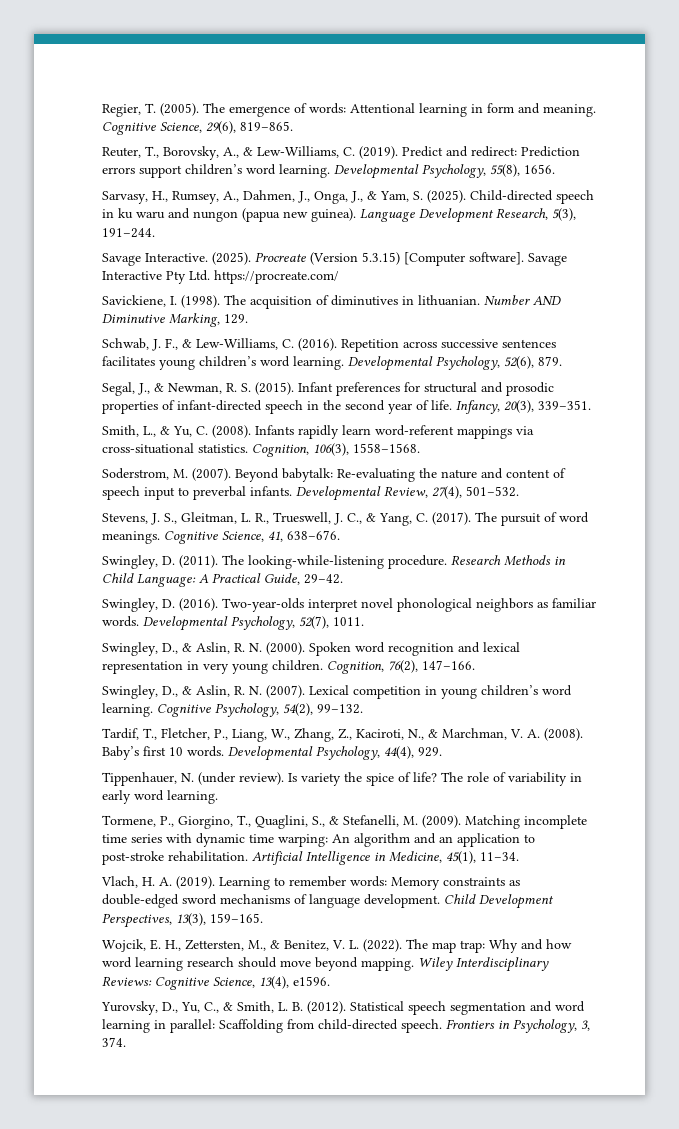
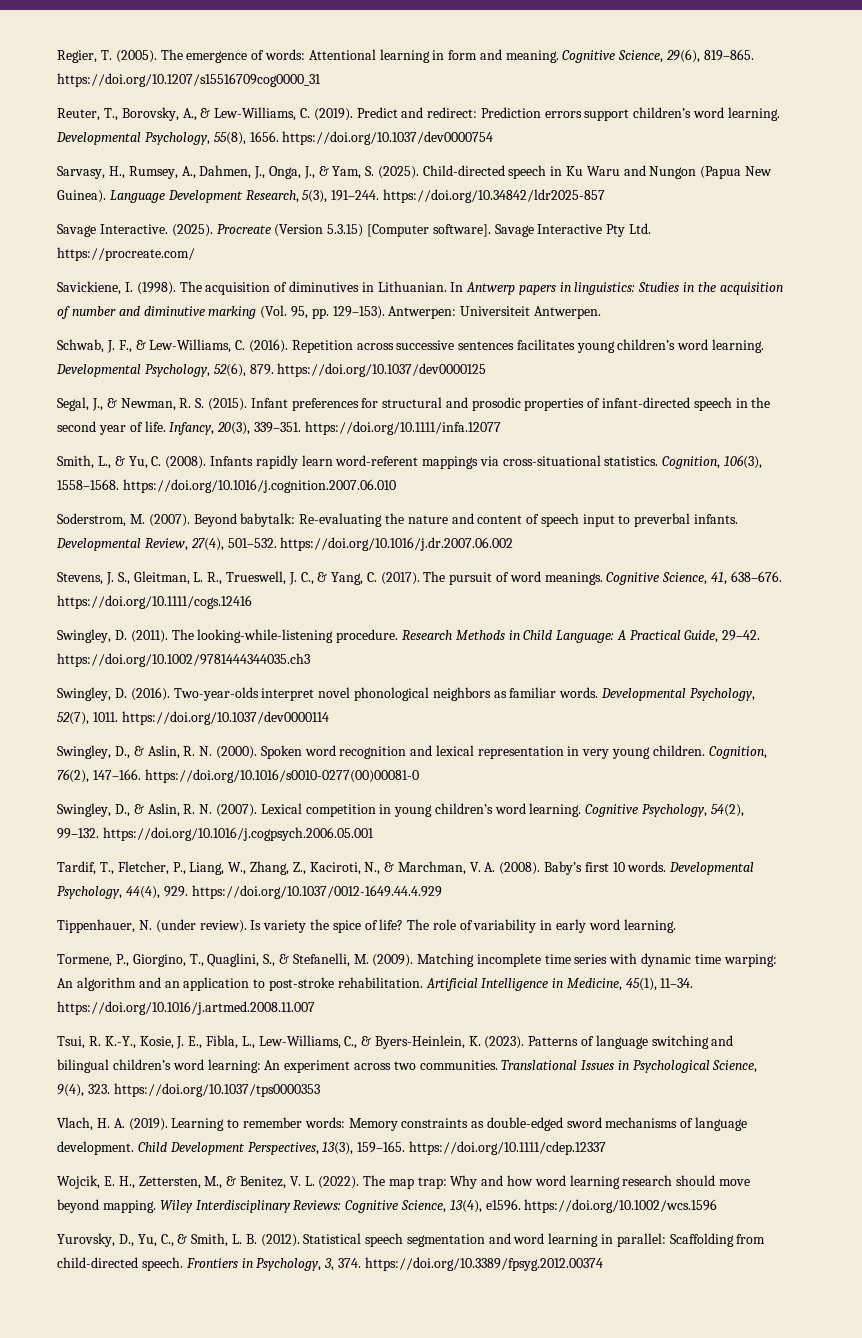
- Cognitive Science, 29(6), 819–865.
+ Cognitive Science, 29(6), 819–865. https://doi.org/10.1207/s15516709cog0000_31
- Developmental Psychology, 55(8), 1656.
+ Developmental Psychology, 55(8), 1656. https://doi.org/10.1037/dev0000754
- Child-directed speech in ku waru and nungon (papua new guinea).
+ Child-directed speech in Ku Waru and Nungon (Papua New Guinea).
- Language Development Research, 5(3), 191–244.
+ Language Development Research, 5(3), 191–244. https://doi.org/10.34842/ldr2025-857
- The acquisition of diminutives in lithuanian. Number AND Diminutive Marking, 129.
+ The acquisition of diminutives in Lithuanian. In Antwerp papers in linguistics: Studies in the acquisition of number and diminutive marking (Vol. 95, pp. 129–153). Antwerpen: Universiteit Antwerpen.
- Developmental Psychology, 52(6), 879.
+ Developmental Psychology, 52(6), 879. https://doi.org/10.1037/dev0000125
- Infancy, 20(3), 339–351.
+ Infancy, 20(3), 339–351. https://doi.org/10.1111/infa.12077
- Cognition, 106(3), 1558–1568.
+ Cognition, 106(3), 1558–1568. https://doi.org/10.1016/j.cognition.2007.06.010
- Developmental Review, 27(4), 501–532.
+ Developmental Review, 27(4), 501–532. https://doi.org/10.1016/j.dr.2007.06.002
- Cognitive Science, 41, 638–676.
+ Cognitive Science, 41, 638–676. https://doi.org/10.1111/cogs.12416
- Research Methods in Child Language: A Practical Guide, 29–42.
+ Research Methods in Child Language: A Practical Guide, 29–42. https://doi.org/10.1002/9781444344035.ch3
- Developmental Psychology, 52(7), 1011.
+ Developmental Psychology, 52(7), 1011. https://doi.org/10.1037/dev0000114
- Cognition, 76(2), 147–166.
+ Cognition, 76(2), 147–166. https://doi.org/10.1016/s0010-0277(00)00081-0
- Cognitive Psychology, 54(2), 99–132.
+ Cognitive Psychology, 54(2), 99–132. https://doi.org/10.1016/j.cogpsych.2006.05.001
- Developmental Psychology, 44(4), 929.
+ Developmental Psychology, 44(4), 929. https://doi.org/10.1037/0012-1649.44.4.929
- Artificial Intelligence in Medicine, 45(1), 11–34.
+ Artificial Intelligence in Medicine, 45(1), 11–34. https://doi.org/10.1016/j.artmed.2008.11.007
+ Tsui, R. K.-Y., Kosie, J. E., Fibla, L., Lew-Williams, C., & Byers-Heinlein, K. (2023). Patterns of language switching and bilingual children’s word learning: An experiment across two communities. Translational Issues in Psychological Science, 9(4), 323. https://doi.org/10.1037/tps0000353
- Child Development Perspectives, 13(3), 159–165.
+ Child Development Perspectives, 13(3), 159–165. https://doi.org/10.1111/cdep.12337
- Wiley Interdisciplinary Reviews: Cognitive Science, 13(4), e1596.
+ Wiley Interdisciplinary Reviews: Cognitive Science, 13(4), e1596. https://doi.org/10.1002/wcs.1596
- Frontiers in Psychology, 3, 374.
+ Frontiers in Psychology, 3, 374. https://doi.org/10.3389/fpsyg.2012.00374

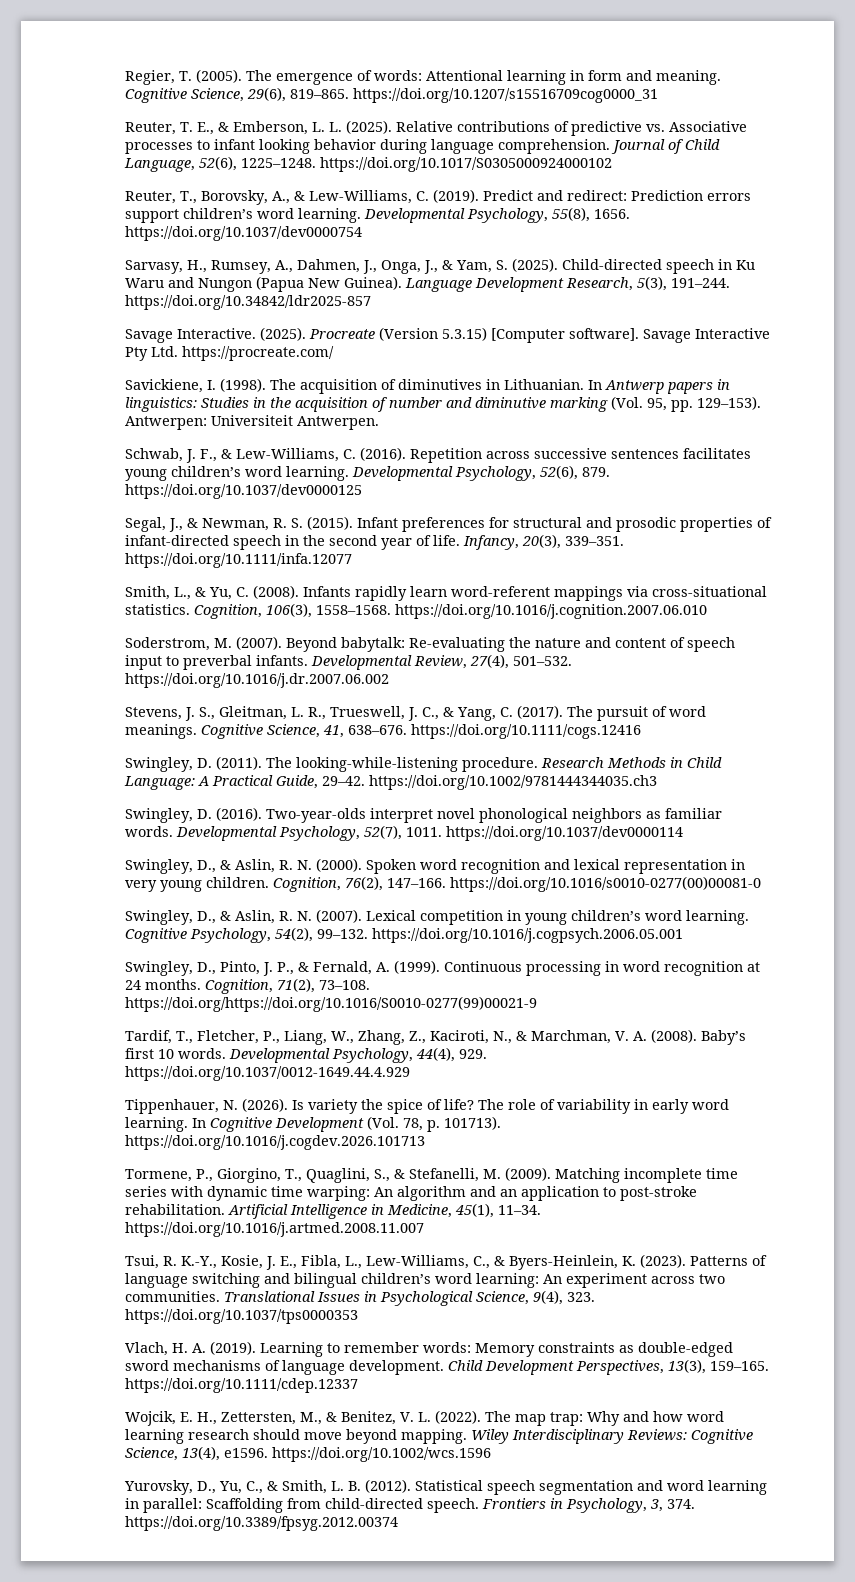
+ Reuter, T. E., & Emberson, L. L. (2025). Relative contributions of predictive vs. Associative processes to infant looking behavior during language comprehension. Journal of Child Language, 52(6), 1225–1248. https://doi.org/10.1017/S0305000924000102
+ Swingley, D., Pinto, J. P., & Fernald, A. (1999). Continuous processing in word recognition at 24 months. Cognition, 71(2), 73–108. https://doi.org/https://doi.org/10.1016/S0010-0277(99)00021-9
- Tippenhauer, N. (under review).
+ Tippenhauer, N. (2026).
+ In Cognitive Development (Vol. 78, p. 101713). https://doi.org/10.1016/j.cogdev.2026.101713

